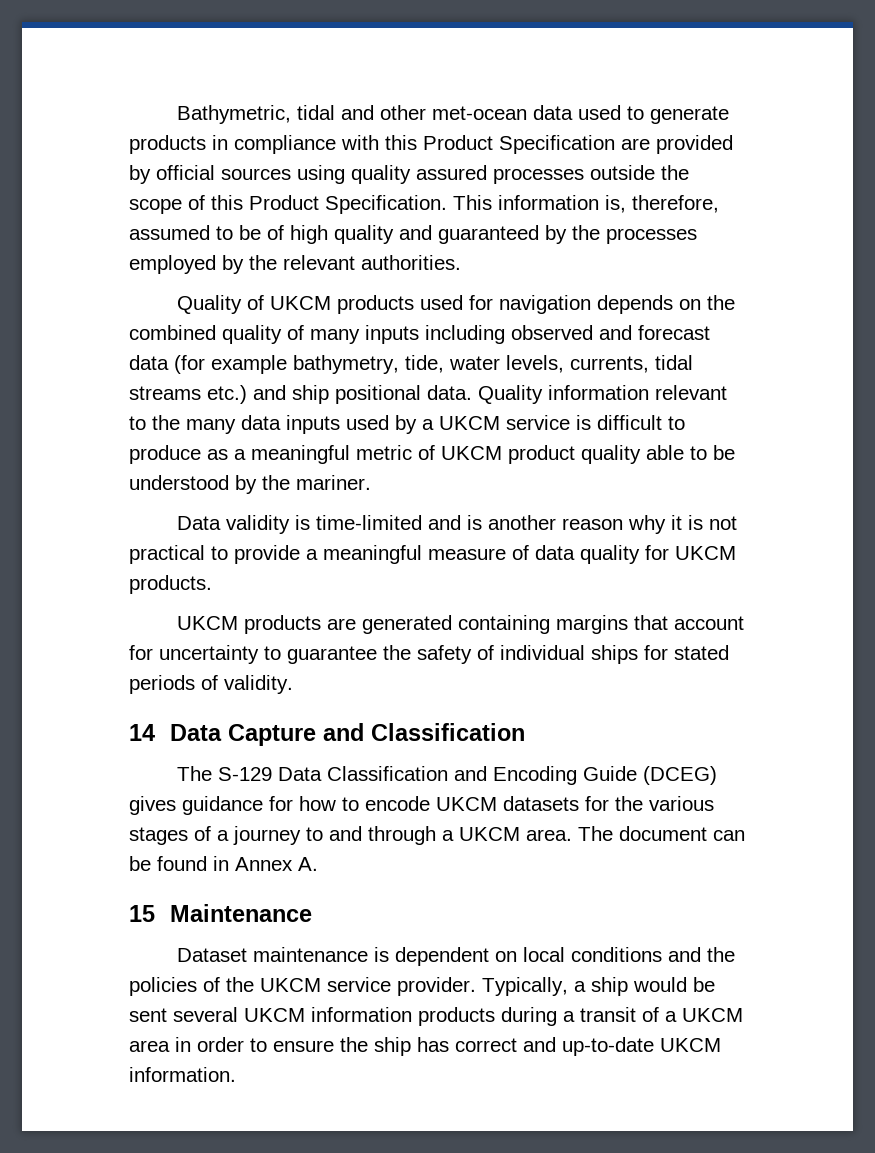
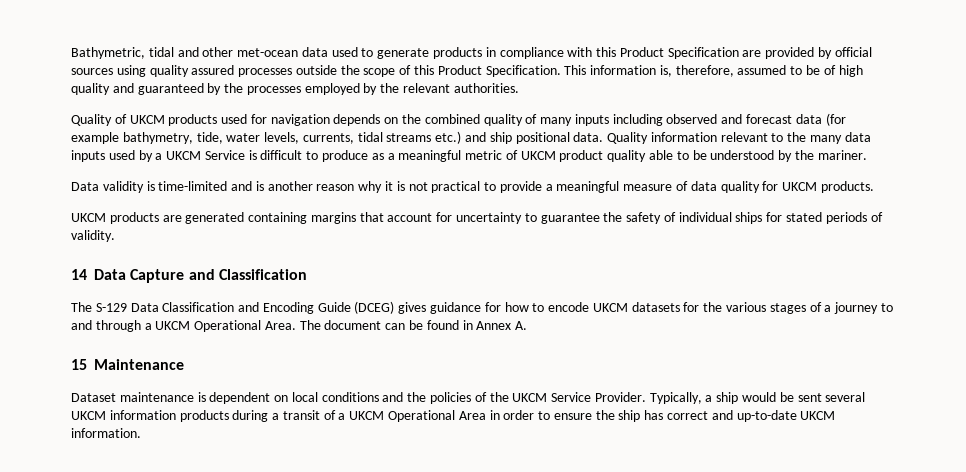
- Quality information relevant to the many data inputs used by a UKCM service is difficult to produce as a meaningful metric of UKCM product quality able to be understood by the mariner.
+ Quality information relevant to the many data inputs used by a UKCM Service is difficult to produce as a meaningful metric of UKCM product quality able to be understood by the mariner.
- The S-129 Data Classification and Encoding Guide (DCEG) gives guidance for how to encode UKCM datasets for the various stages of a journey to and through a UKCM area.
+ The S-129 Data Classification and Encoding Guide (DCEG) gives guidance for how to encode UKCM datasets for the various stages of a journey to and through a UKCM Operational Area.
- Dataset maintenance is dependent on local conditions and the policies of the UKCM service provider.
+ Dataset maintenance is dependent on local conditions and the policies of the UKCM Service Provider.
- Typically, a ship would be sent several UKCM information products during a transit of a UKCM area in order to ensure the ship has correct and up-to-date UKCM information.
+ Typically, a ship would be sent several UKCM information products during a transit of a UKCM Operational Area in order to ensure the ship has correct and up-to-date UKCM information.

